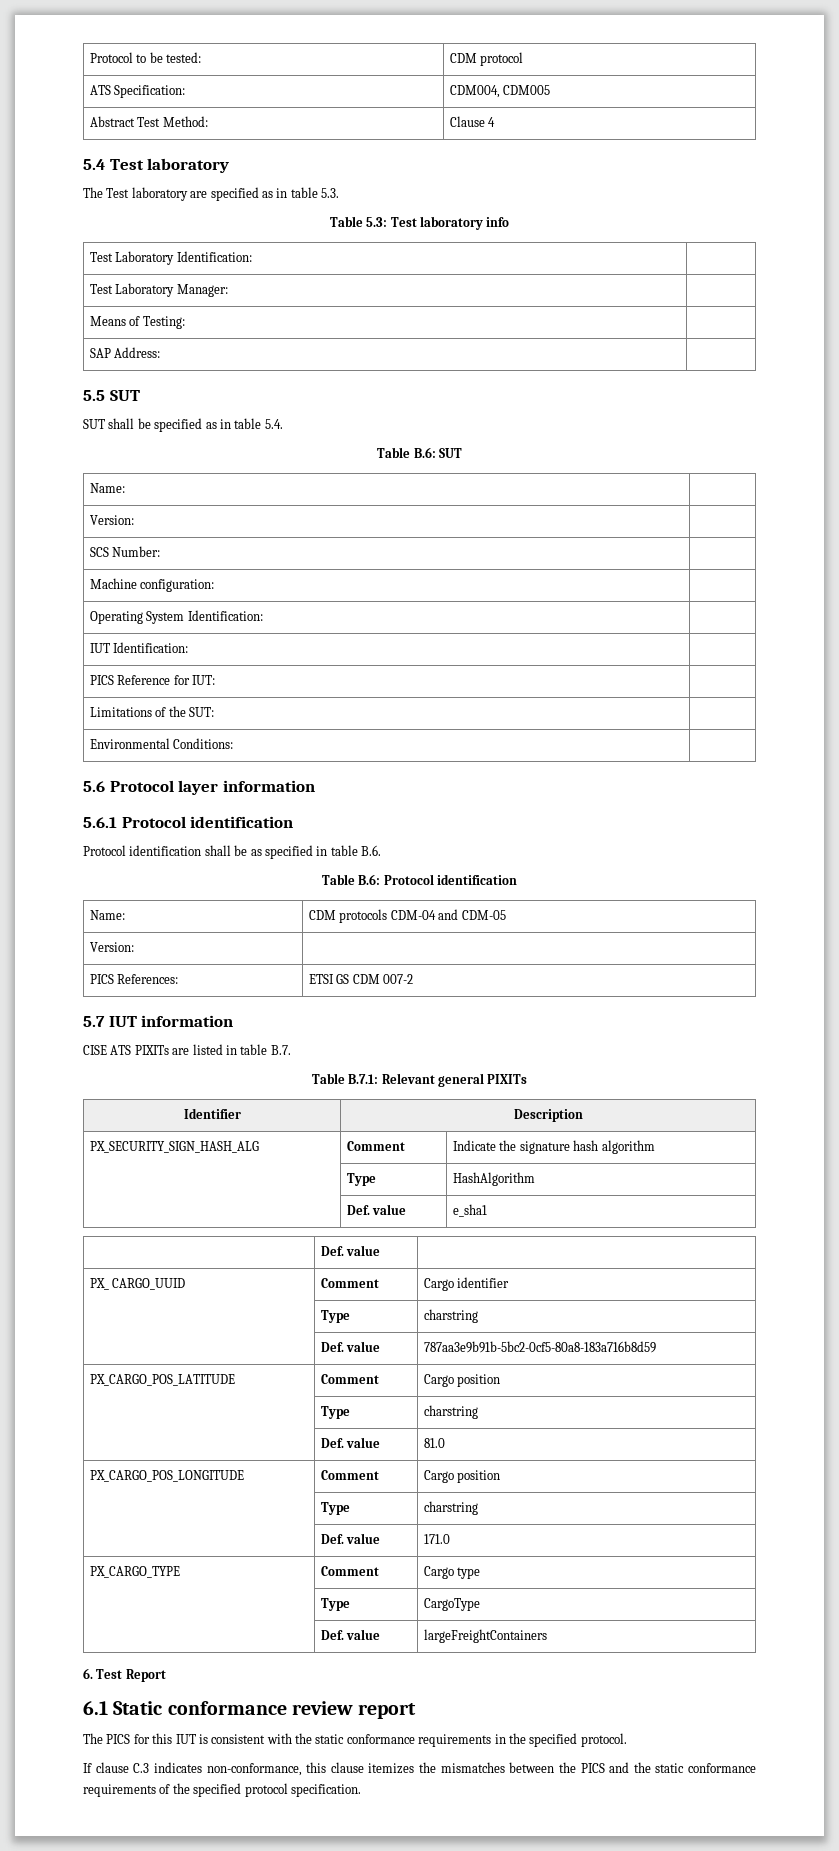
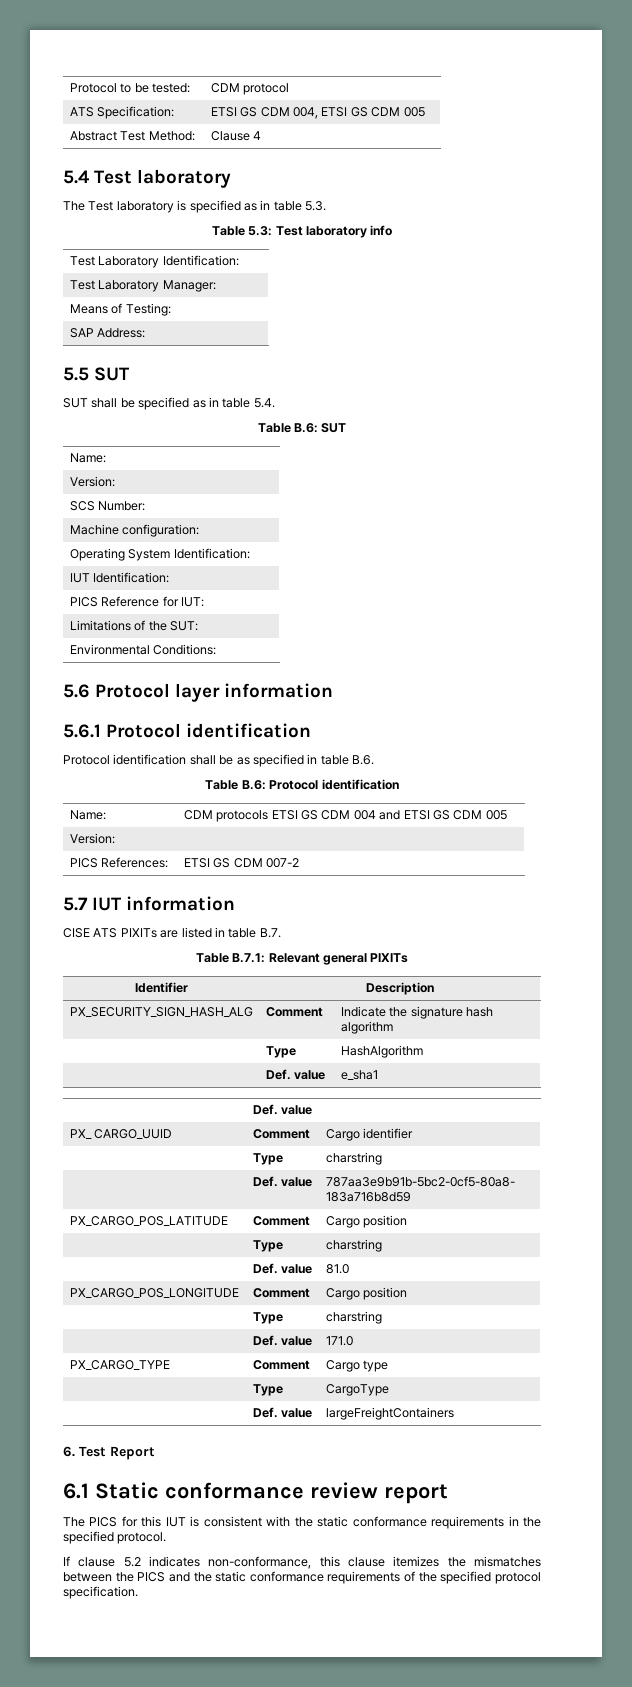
- ATS Specification: | CDM004, CDM005
+ ATS Specification: | ETSI GS CDM 004, ETSI GS CDM 005
- The Test laboratory are specified as in table 5.3.
+ The Test laboratory is specified as in table 5.3.
- Name: | CDM protocols CDM-04 and CDM-05
+ Name: | CDM protocols ETSI GS CDM 004 and ETSI GS CDM 005
- If clause C.3 indicates non-conformance, this clause itemizes the mismatches between the PICS and the static conformance requirements of the specified protocol specification.
+ If clause 5.2 indicates non-conformance, this clause itemizes the mismatches between the PICS and the static conformance requirements of the specified protocol specification.

